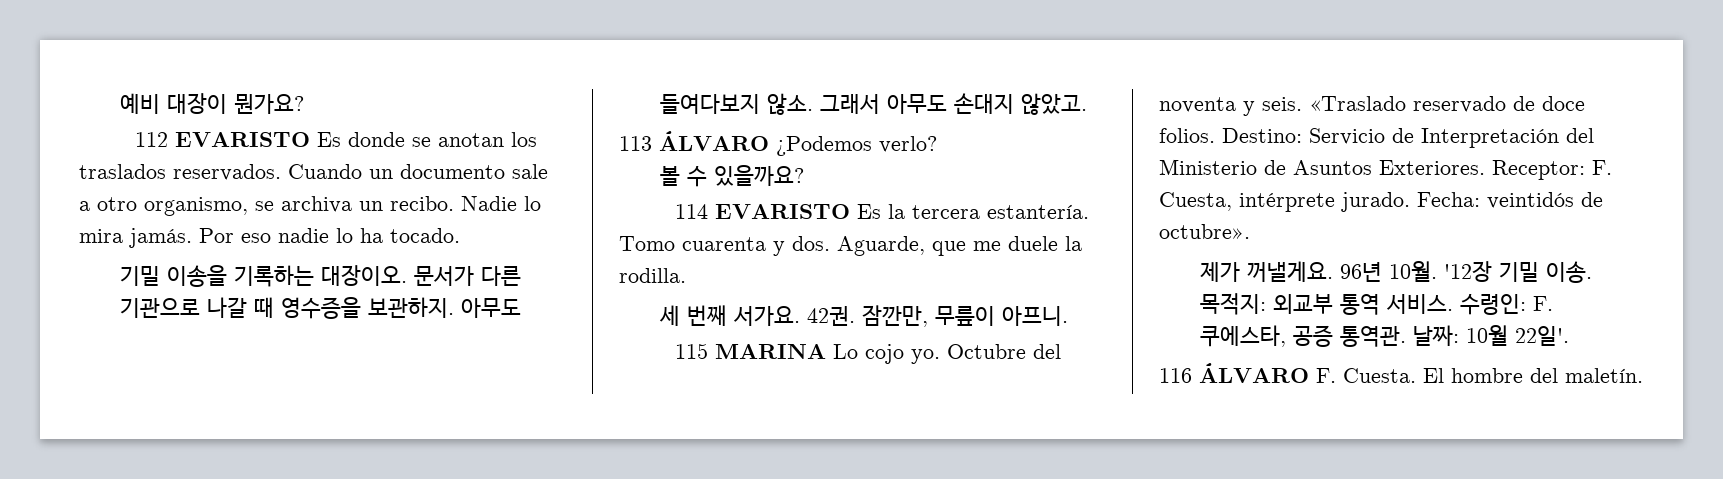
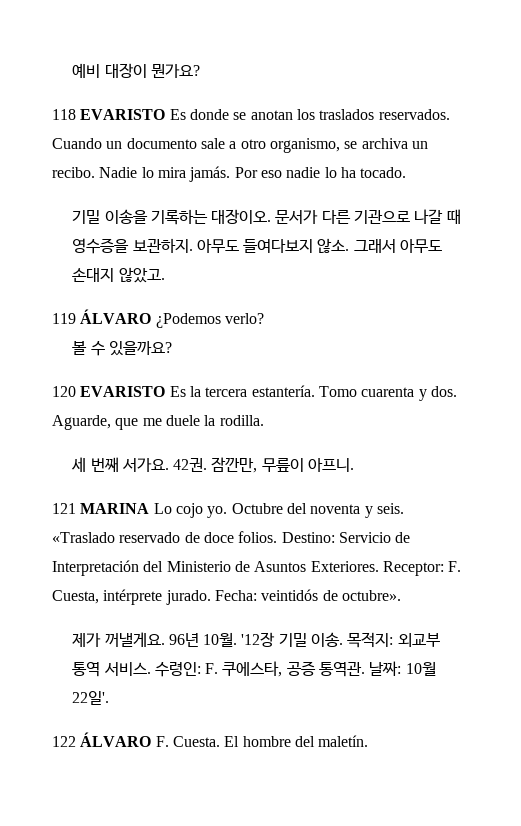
- 112 EVARISTO Es donde se anotan los traslados reservados.
+ 118 EVARISTO Es donde se anotan los traslados reservados.
- 113 ÁLVARO ¿Podemos verlo?
+ 119 ÁLVARO ¿Podemos verlo?
- 114 EVARISTO Es la tercera estantería.
+ 120 EVARISTO Es la tercera estantería.
- 115 MARINA Lo cojo yo.
+ 121 MARINA Lo cojo yo.
- 116 ÁLVARO F. Cuesta.
+ 122 ÁLVARO F. Cuesta.

